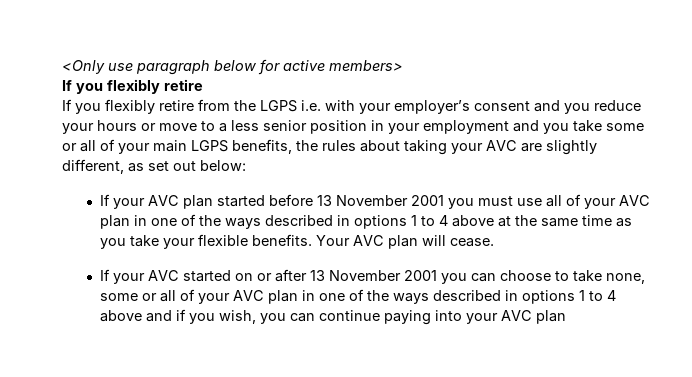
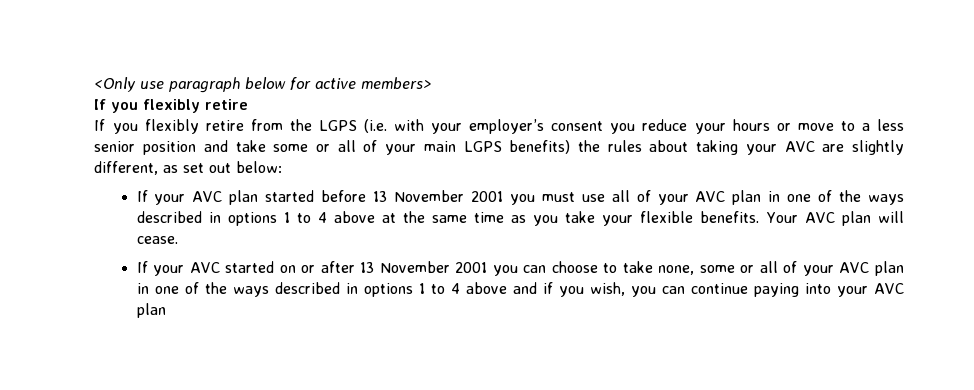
- If you flexibly retire from the LGPS i.e. with your employer’s consent and you reduce your hours or move to a less senior position in your employment and you take some or all of your main LGPS benefits, the rules about taking your AVC are slightly different, as set out below:
+ If you flexibly retire from the LGPS (i.e. with your employer’s consent you reduce your hours or move to a less senior position and take some or all of your main LGPS benefits) the rules about taking your AVC are slightly different, as set out below:

